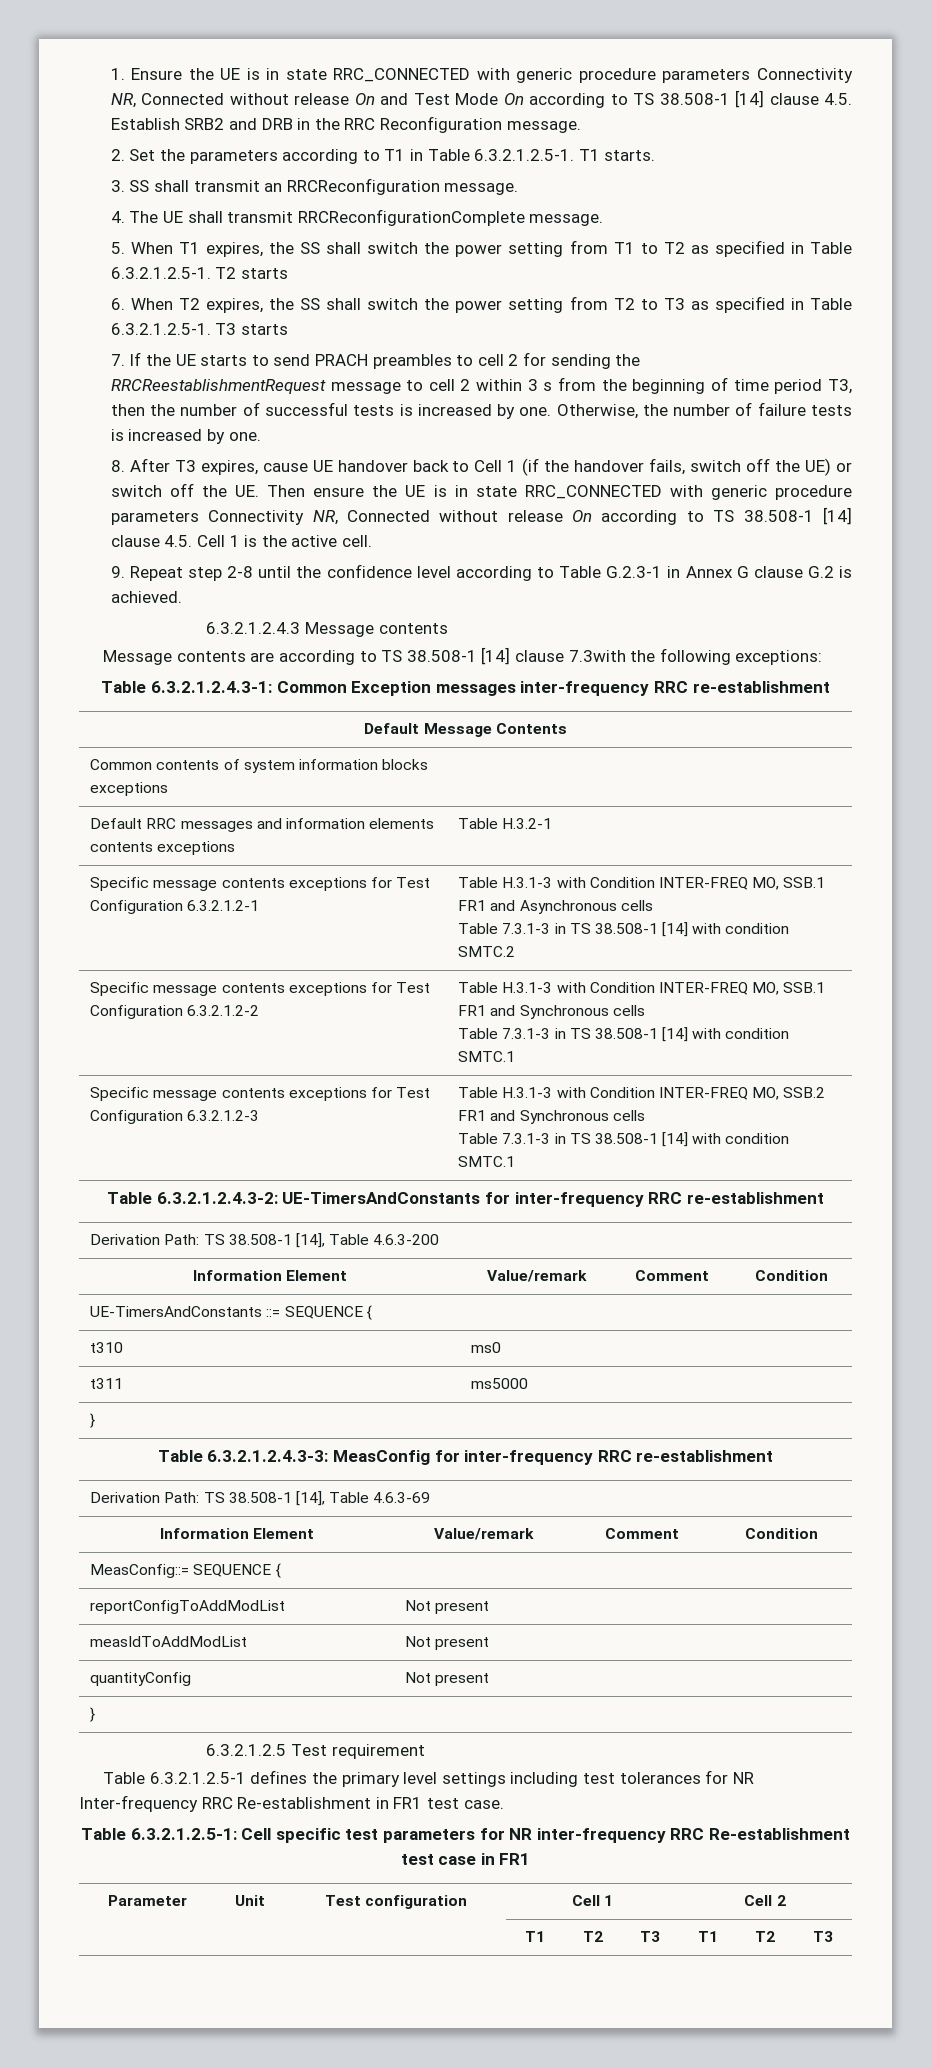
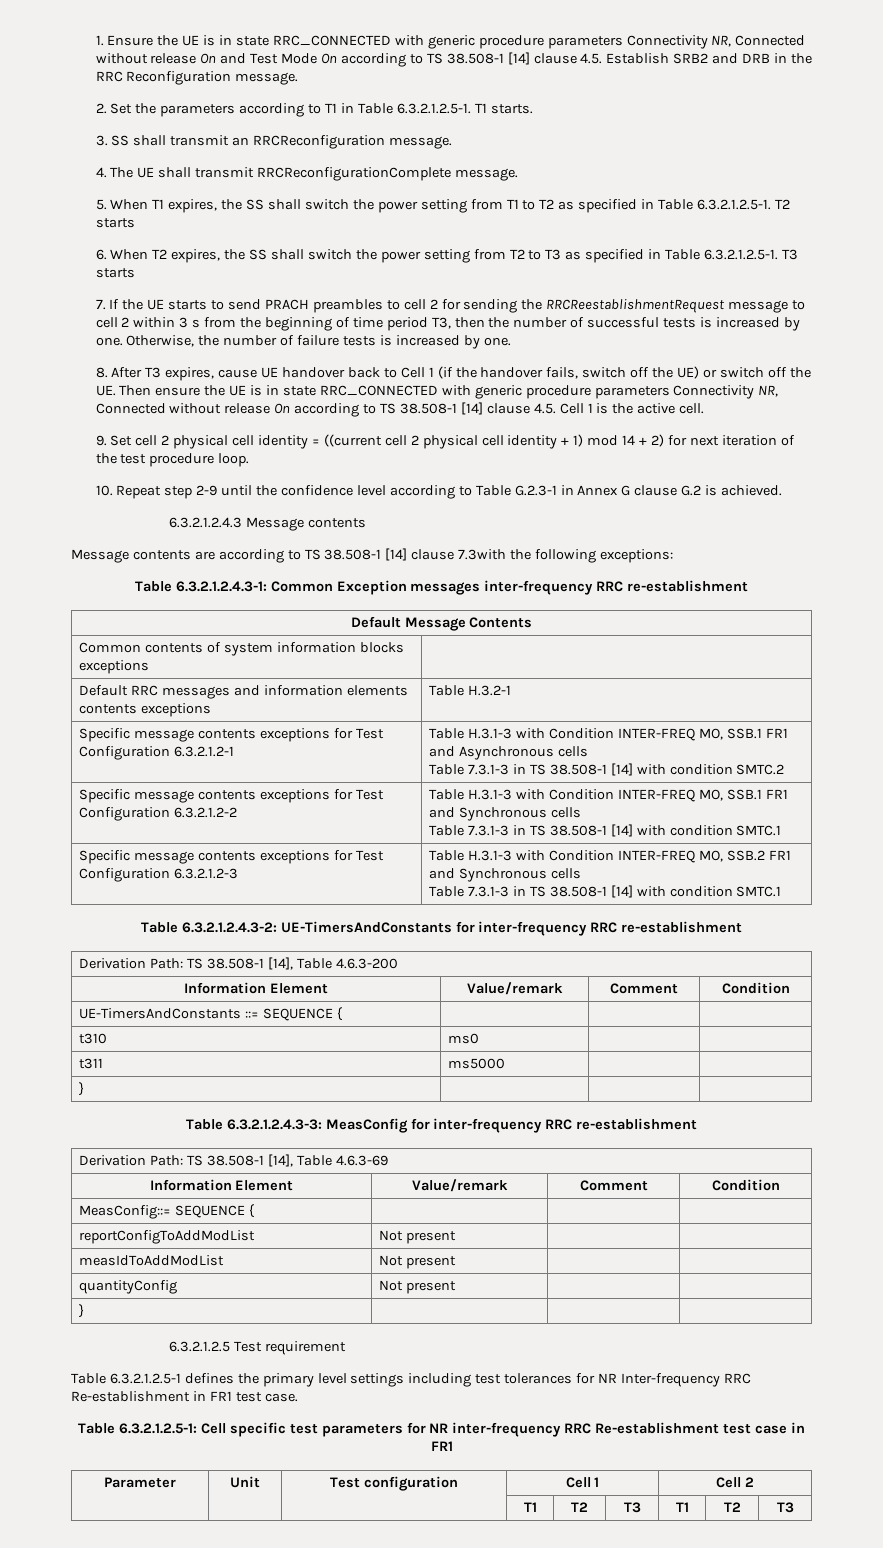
- 9. Repeat step 2-8 until the confidence level according to Table G.2.3-1 in Annex G clause G.2 is achieved.
+ 9. Set cell 2 physical cell identity = ((current cell 2 physical cell identity + 1) mod 14 + 2) for next iteration of the test procedure loop.
+ 10. Repeat step 2-9 until the confidence level according to Table G.2.3-1 in Annex G clause G.2 is achieved.

